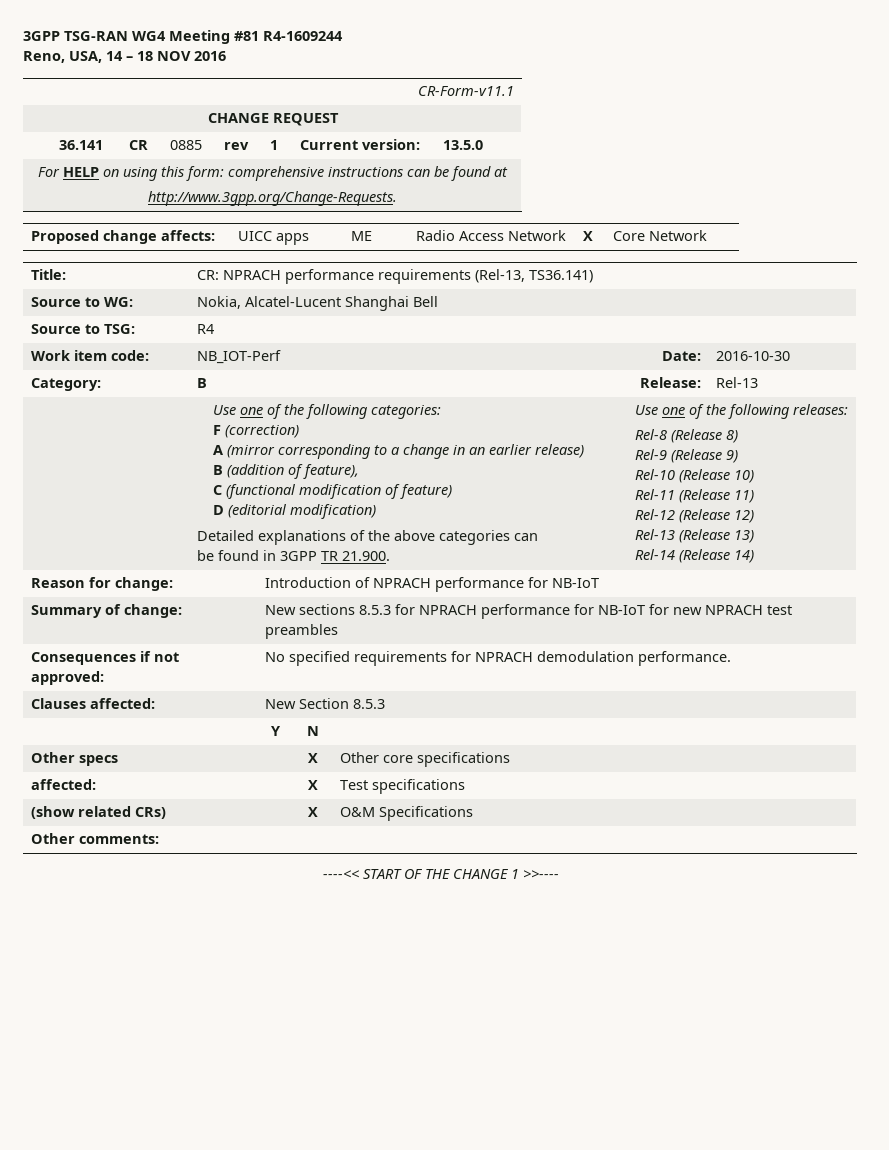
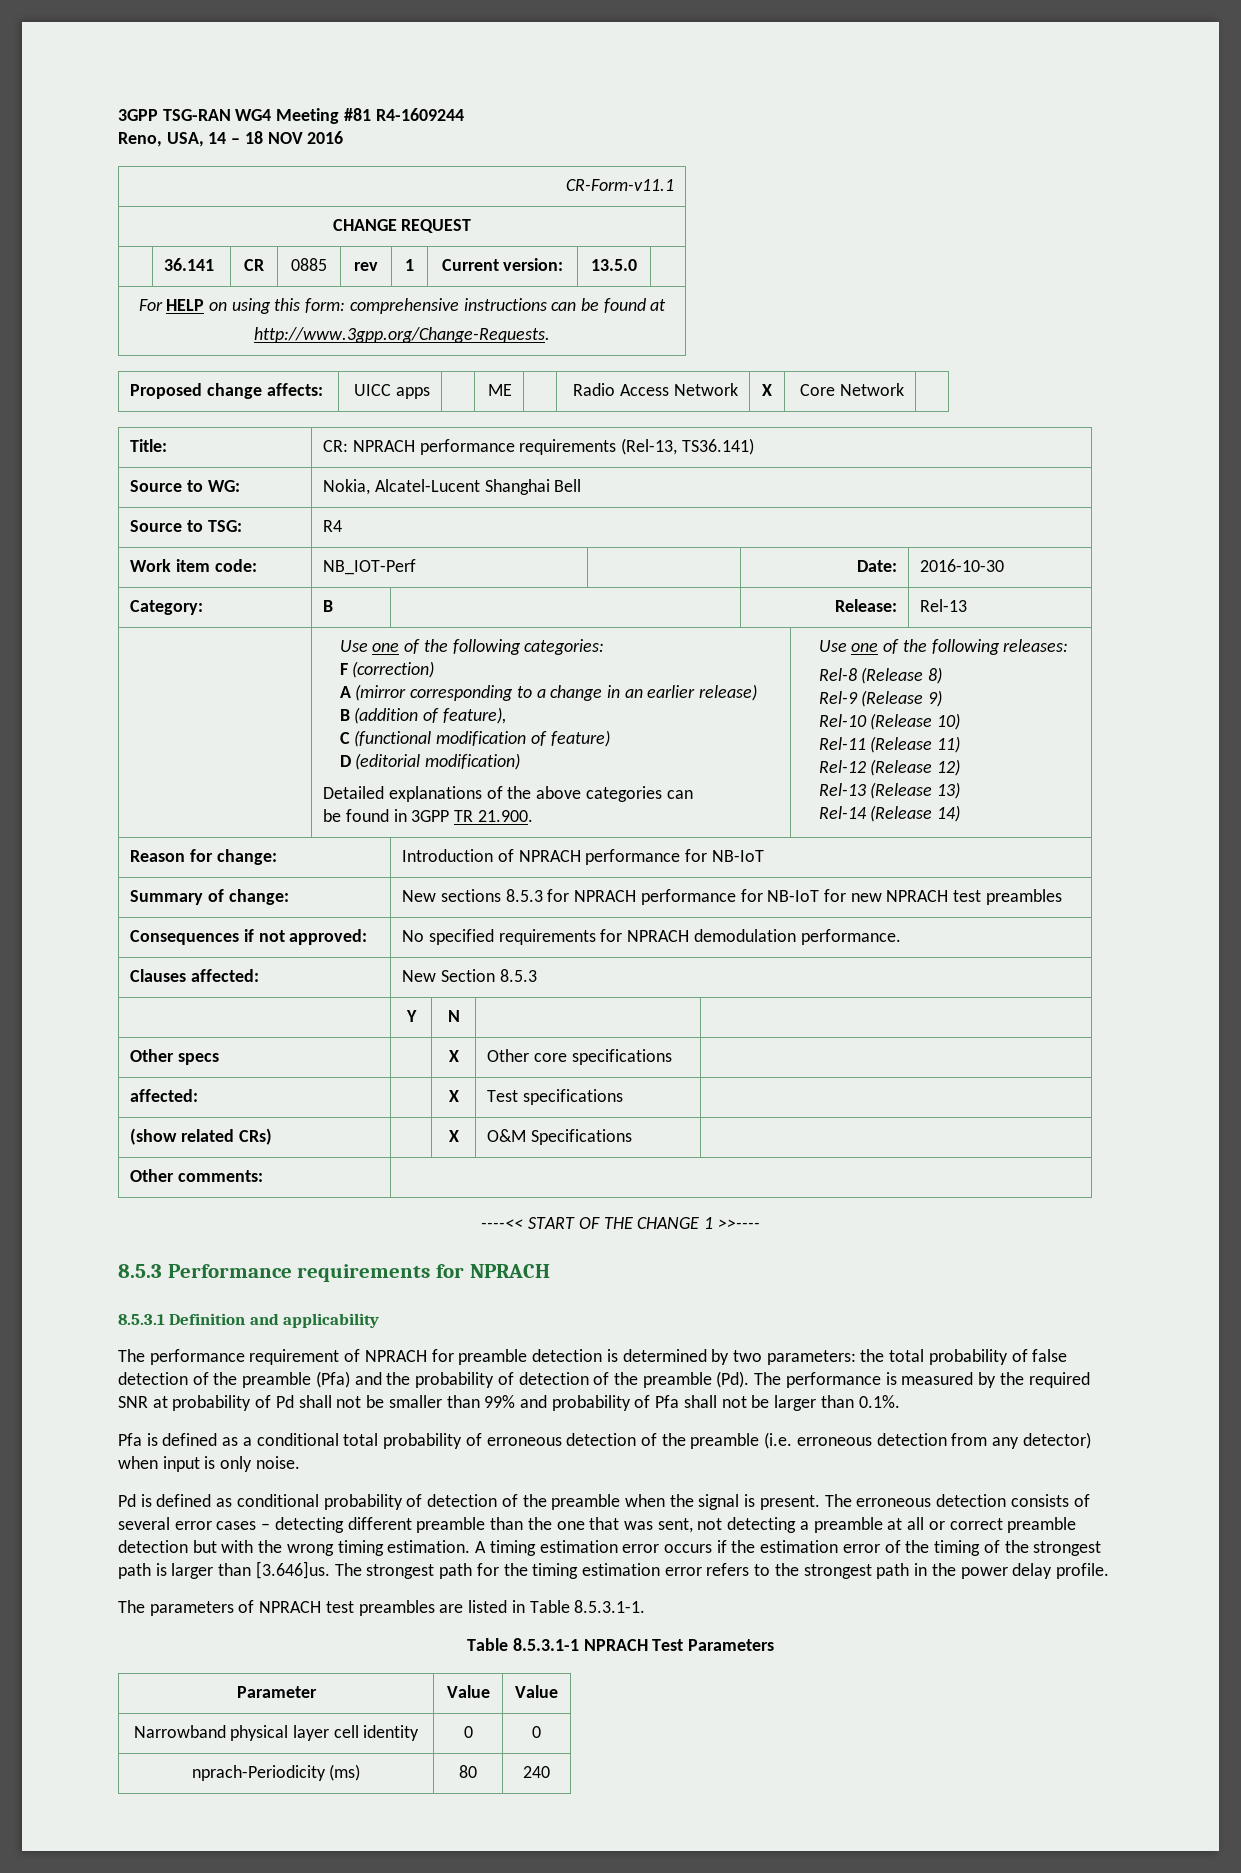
+ 8.5.3 Performance requirements for NPRACH
+ 8.5.3.1 Definition and applicability
+ The performance requirement of NPRACH for preamble detection is determined by two parameters: the total probability of false detection of the preamble (Pfa) and the probability of detection of the preamble (Pd). The performance is measured by the required SNR at probability of Pd shall not be smaller than 99% and probability of Pfa shall not be larger than 0.1%.
+ Pfa is defined as a conditional total probability of erroneous detection of the preamble (i.e. erroneous detection from any detector) when input is only noise.
+ Pd is defined as conditional probability of detection of the preamble when the signal is present. The erroneous detection consists of several error cases – detecting different preamble than the one that was sent, not detecting a preamble at all or correct preamble detection but with the wrong timing estimation. A timing estimation error occurs if the estimation error of the timing of the strongest path is larger than [3.646]us. The strongest path for the timing estimation error refers to the strongest path in the power delay profile.
+ The parameters of NPRACH test preambles are listed in Table 8.5.3.1-1.
+ Table 8.5.3.1-1 NPRACH Test Parameters
+ Parameter | Value | Value
+ Narrowband physical layer cell identity | 0 | 0
+ nprach-Periodicity (ms) | 80 | 240

